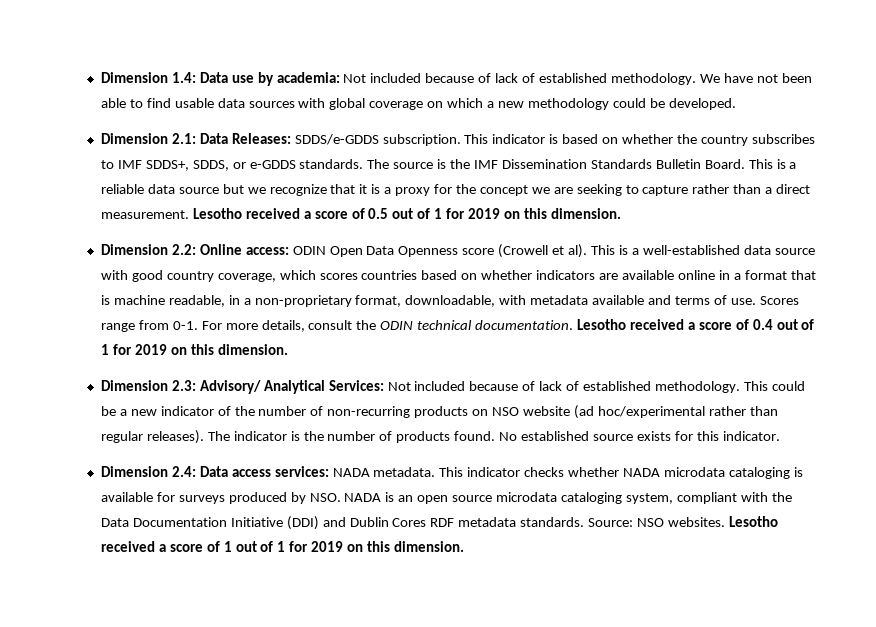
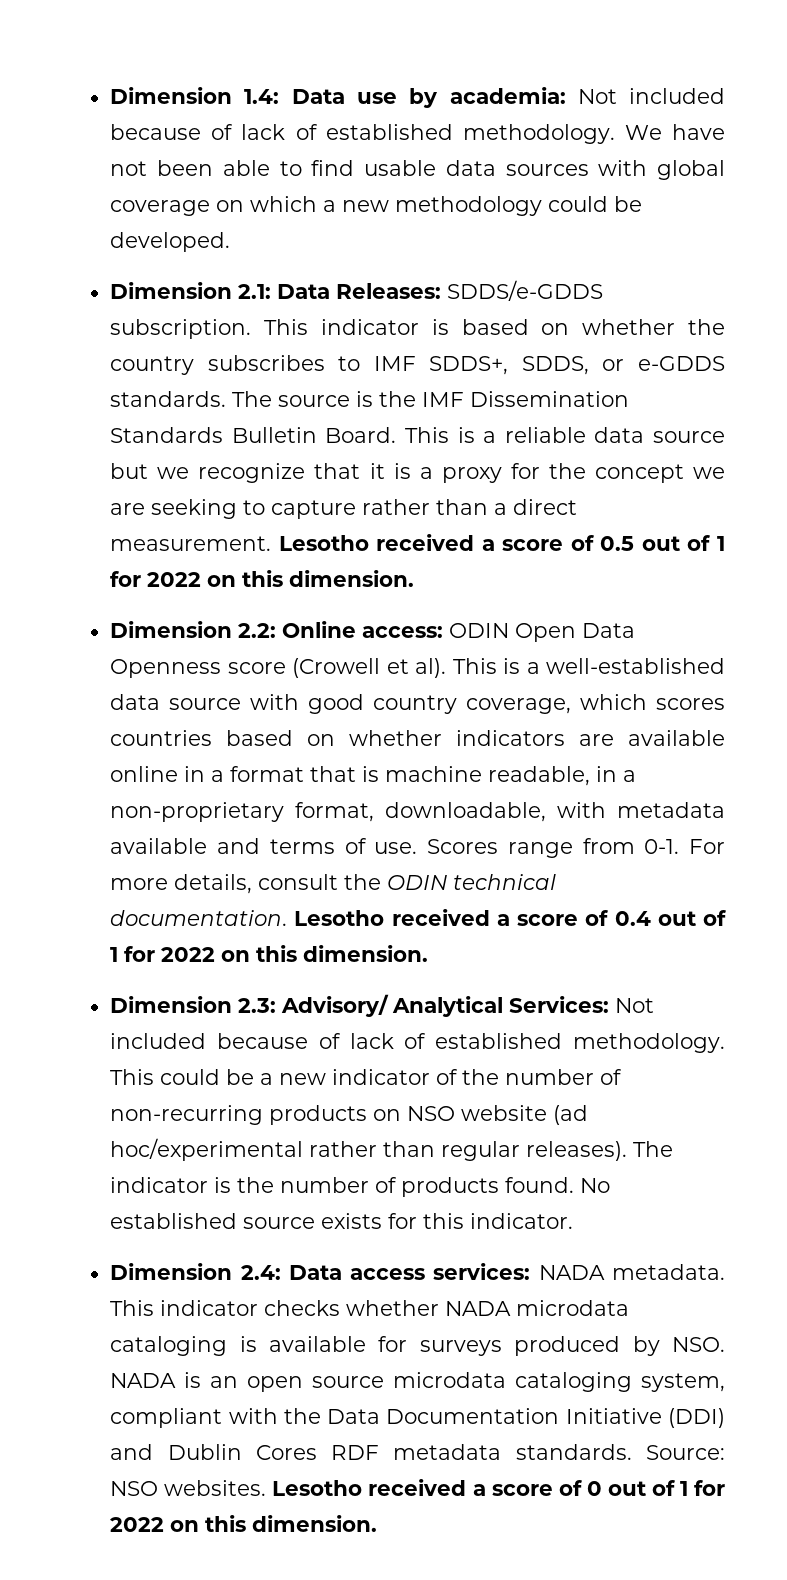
- Lesotho received a score of 0.5 out of 1 for 2019 on this dimension.
+ Lesotho received a score of 0.5 out of 1 for 2022 on this dimension.
- Lesotho received a score of 0.4 out of 1 for 2019 on this dimension.
+ Lesotho received a score of 0.4 out of 1 for 2022 on this dimension.
- Lesotho received a score of 1 out of 1 for 2019 on this dimension.
+ Lesotho received a score of 0 out of 1 for 2022 on this dimension.

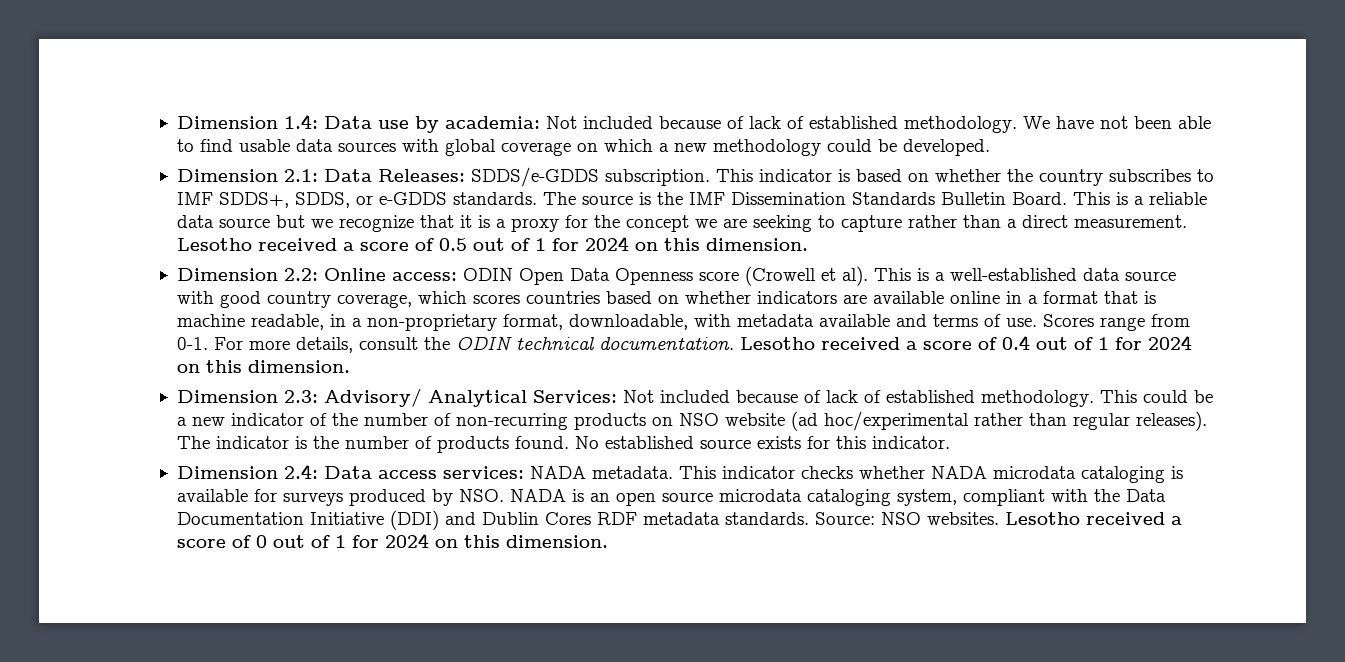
- Lesotho received a score of 0.5 out of 1 for 2022 on this dimension.
+ Lesotho received a score of 0.5 out of 1 for 2024 on this dimension.
- Lesotho received a score of 0.4 out of 1 for 2022 on this dimension.
+ Lesotho received a score of 0.4 out of 1 for 2024 on this dimension.
- Lesotho received a score of 0 out of 1 for 2022 on this dimension.
+ Lesotho received a score of 0 out of 1 for 2024 on this dimension.

